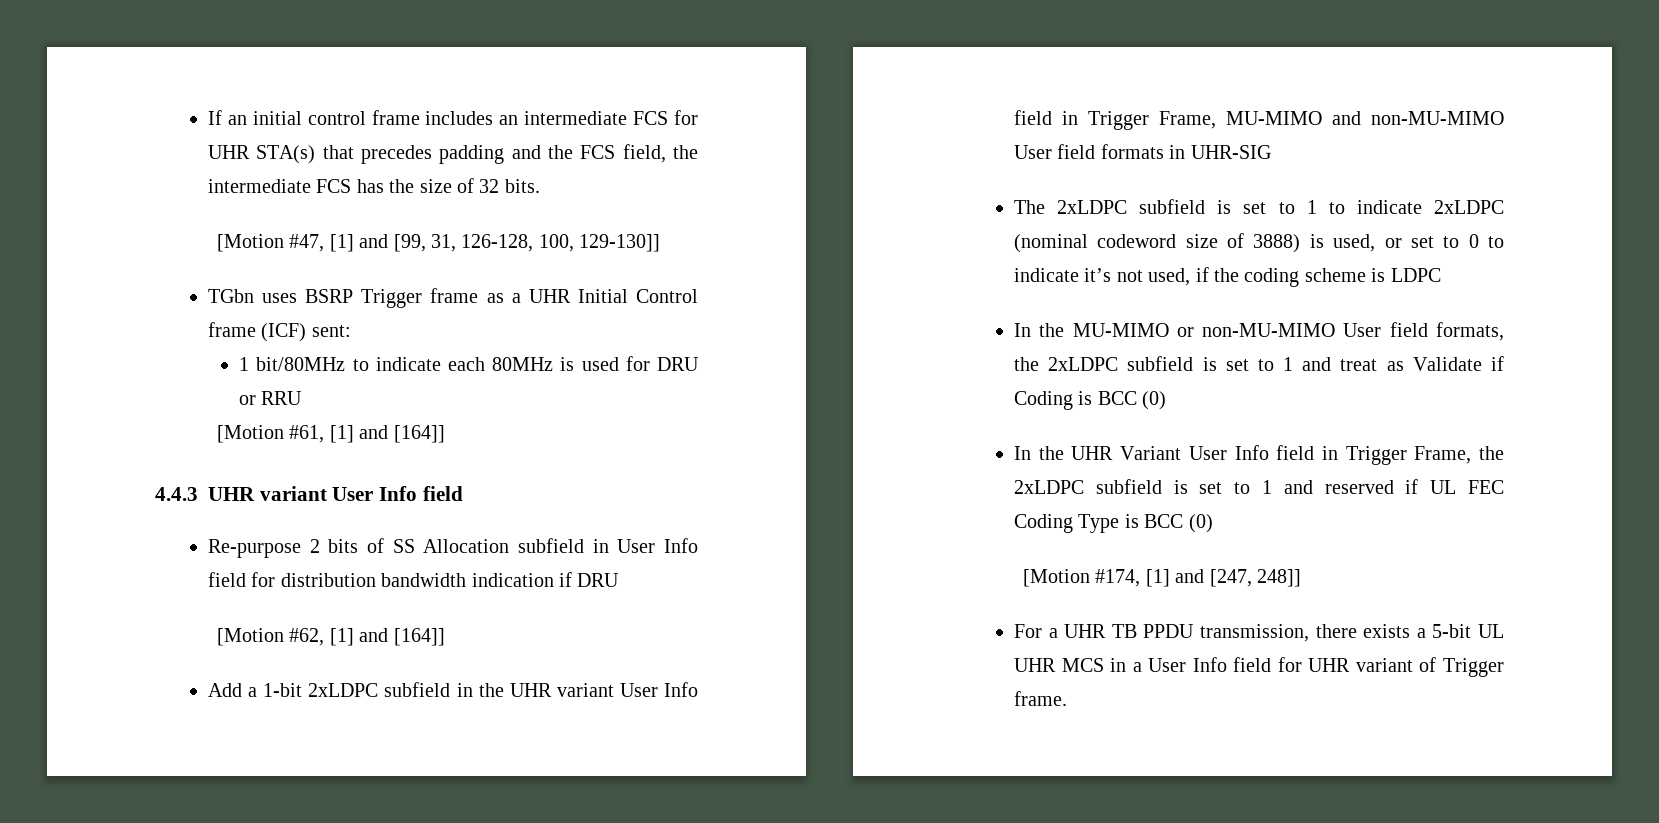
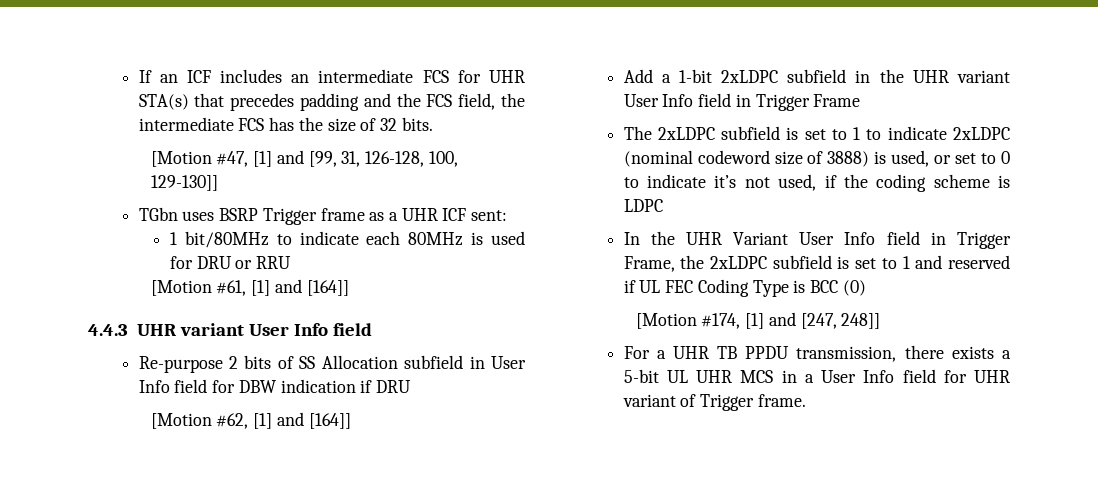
- If an initial control frame includes an intermediate FCS for UHR STA(s) that precedes padding and the FCS field, the intermediate FCS has the size of 32 bits.
+ If an ICF includes an intermediate FCS for UHR STA(s) that precedes padding and the FCS field, the intermediate FCS has the size of 32 bits.
- TGbn uses BSRP Trigger frame as a UHR Initial Control frame (ICF) sent:
+ TGbn uses BSRP Trigger frame as a UHR ICF sent:
- Re-purpose 2 bits of SS Allocation subfield in User Info field for distribution bandwidth indication if DRU
+ Re-purpose 2 bits of SS Allocation subfield in User Info field for DBW indication if DRU
- Add a 1-bit 2xLDPC subfield in the UHR variant User Info field in Trigger Frame, MU-MIMO and non-MU-MIMO User field formats in UHR-SIG
+ Add a 1-bit 2xLDPC subfield in the UHR variant User Info field in Trigger Frame
- In the MU-MIMO or non-MU-MIMO User field formats, the 2xLDPC subfield is set to 1 and treat as Validate if Coding is BCC (0)

